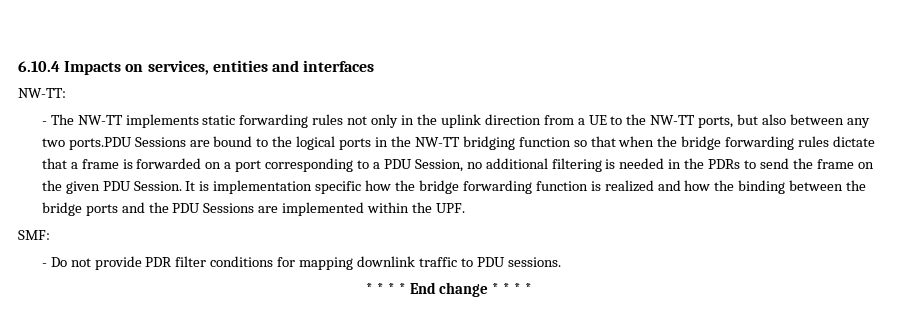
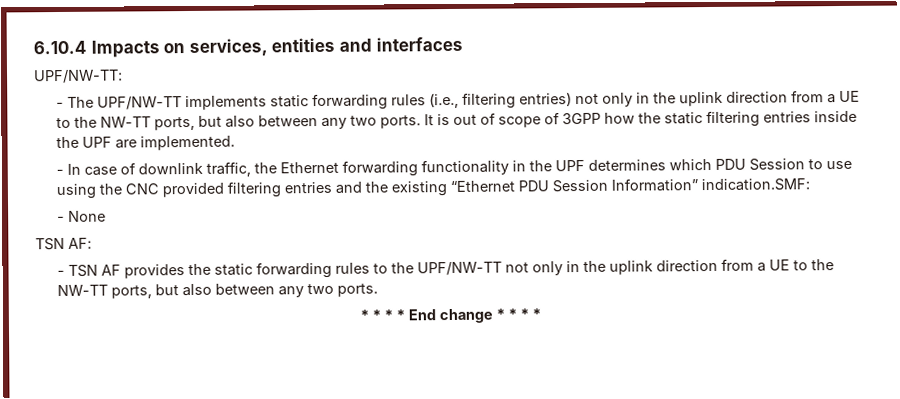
- NW-TT:
+ UPF/NW-TT:
- - The NW-TT implements static forwarding rules not only in the uplink direction from a UE to the NW-TT ports, but also between any two ports.PDU Sessions are bound to the logical ports in the NW-TT bridging function so that when the bridge forwarding rules dictate that a frame is forwarded on a port corresponding to a PDU Session, no additional filtering is needed in the PDRs to send the frame on the given PDU Session. It is implementation specific how the bridge forwarding function is realized and how the binding between the bridge ports and the PDU Sessions are implemented within the UPF.
- SMF:
- - Do not provide PDR filter conditions for mapping downlink traffic to PDU sessions.
+ - The UPF/NW-TT implements static forwarding rules (i.e., filtering entries) not only in the uplink direction from a UE to the NW-TT ports, but also between any two ports. It is out of scope of 3GPP how the static filtering entries inside the UPF are implemented.
+ - In case of downlink traffic, the Ethernet forwarding functionality in the UPF determines which PDU Session to use using the CNC provided filtering entries and the existing “Ethernet PDU Session Information” indication.SMF:
+ - None
+ TSN AF:
+ - TSN AF provides the static forwarding rules to the UPF/NW-TT not only in the uplink direction from a UE to the NW-TT ports, but also between any two ports.

